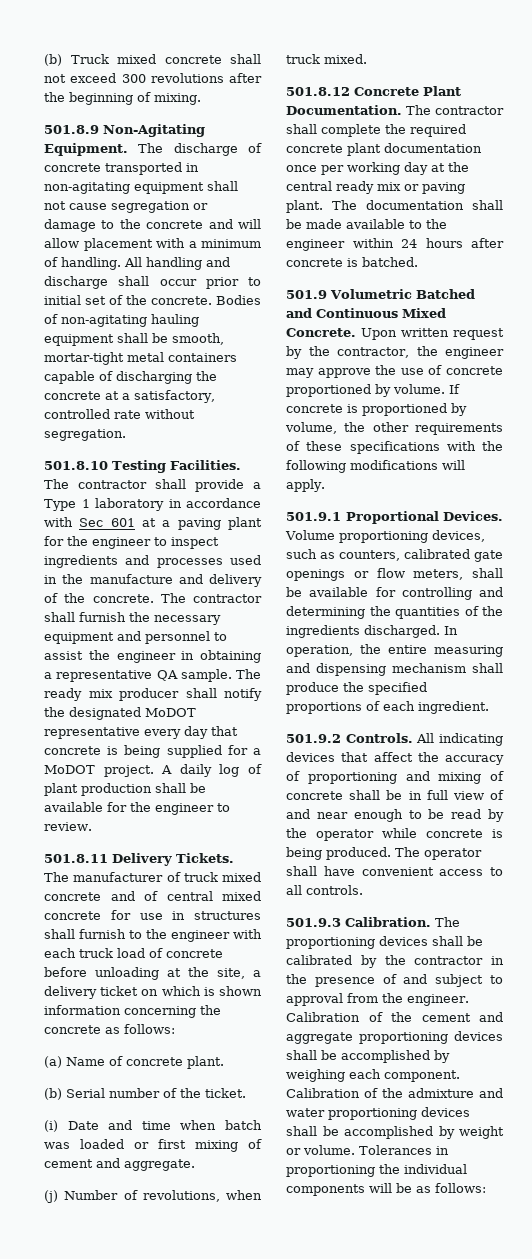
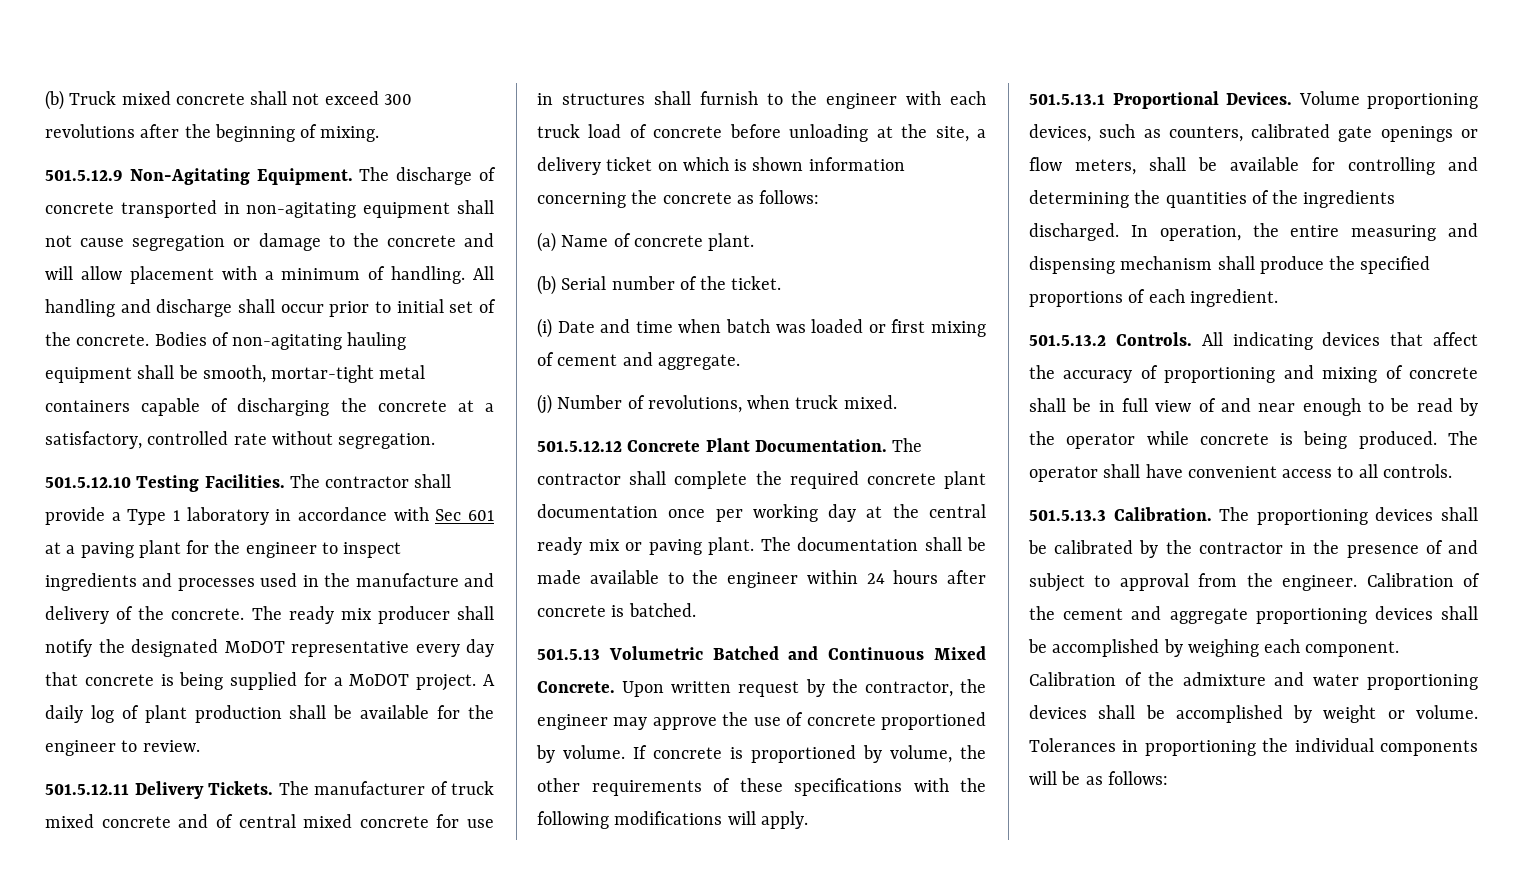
- 501.8.9 Non-Agitating Equipment.
+ 501.5.12.9 Non-Agitating Equipment.
- 501.8.10 Testing Facilities.
+ 501.5.12.10 Testing Facilities.
- The contractor shall furnish the necessary equipment and personnel to assist the engineer in obtaining a representative QA sample. The ready mix producer shall notify the designated MoDOT representative every day that concrete is being supplied for a MoDOT project.
+ The ready mix producer shall notify the designated MoDOT representative every day that concrete is being supplied for a MoDOT project.
- 501.8.11 Delivery Tickets.
+ 501.5.12.11 Delivery Tickets.
- 501.8.12 Concrete Plant Documentation.
+ 501.5.12.12 Concrete Plant Documentation.
- 501.9 Volumetric Batched and Continuous Mixed Concrete.
+ 501.5.13 Volumetric Batched and Continuous Mixed Concrete.
- 501.9.1 Proportional Devices.
+ 501.5.13.1 Proportional Devices.
- 501.9.2 Controls.
+ 501.5.13.2 Controls.
- 501.9.3 Calibration.
+ 501.5.13.3 Calibration.

